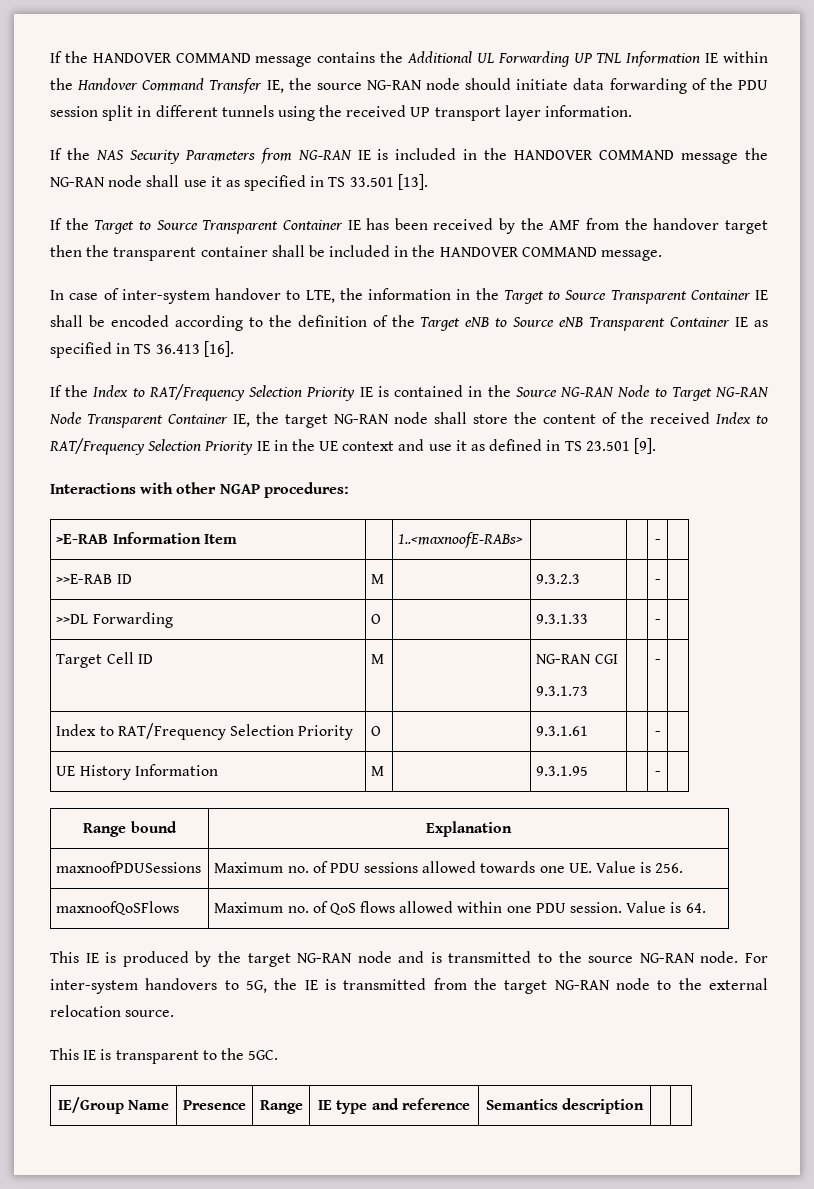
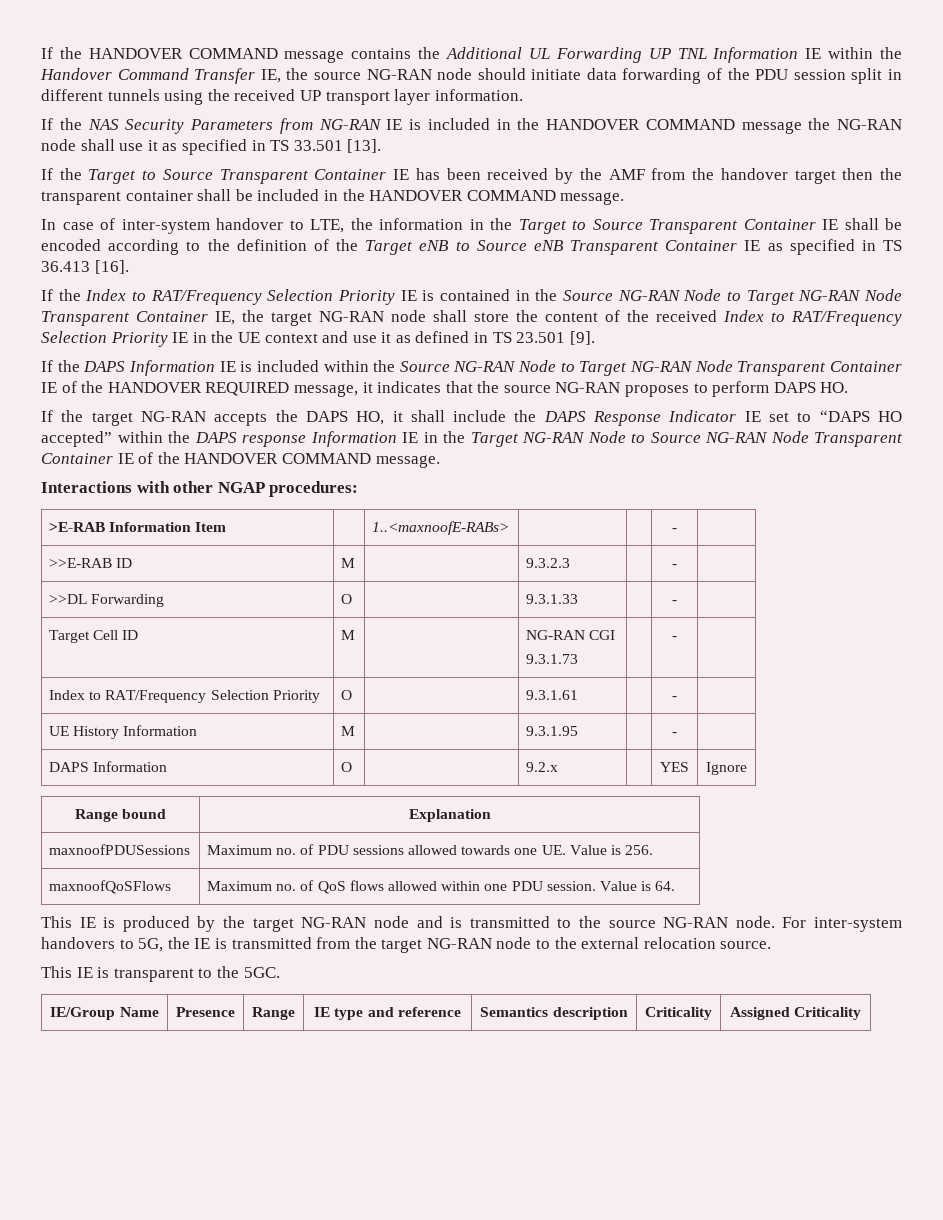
+ If the DAPS Information IE is included within the Source NG-RAN Node to Target NG-RAN Node Transparent Container IE of the HANDOVER REQUIRED message, it indicates that the source NG-RAN proposes to perform DAPS HO.
+ If the target NG-RAN accepts the DAPS HO, it shall include the DAPS Response Indicator IE set to “DAPS HO accepted” within the DAPS response Information IE in the Target NG-RAN Node to Source NG-RAN Node Transparent Container IE of the HANDOVER COMMAND message.
+ DAPS Information | O | | 9.2.x | | YES | Ignore
- IE/Group Name | Presence | Range | IE type and reference | Semantics description | |
+ IE/Group Name | Presence | Range | IE type and reference | Semantics description | Criticality | Assigned Criticality

